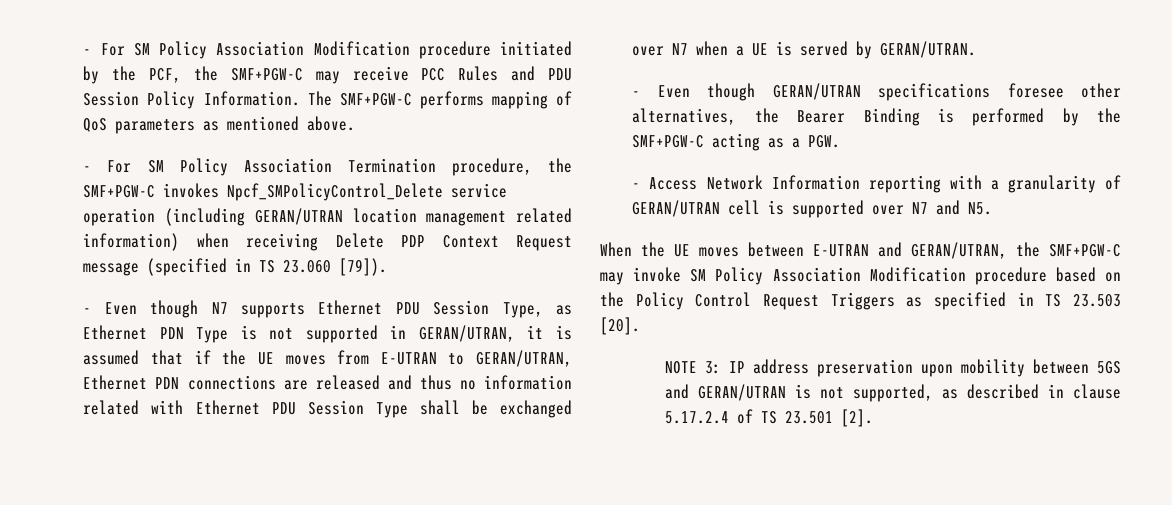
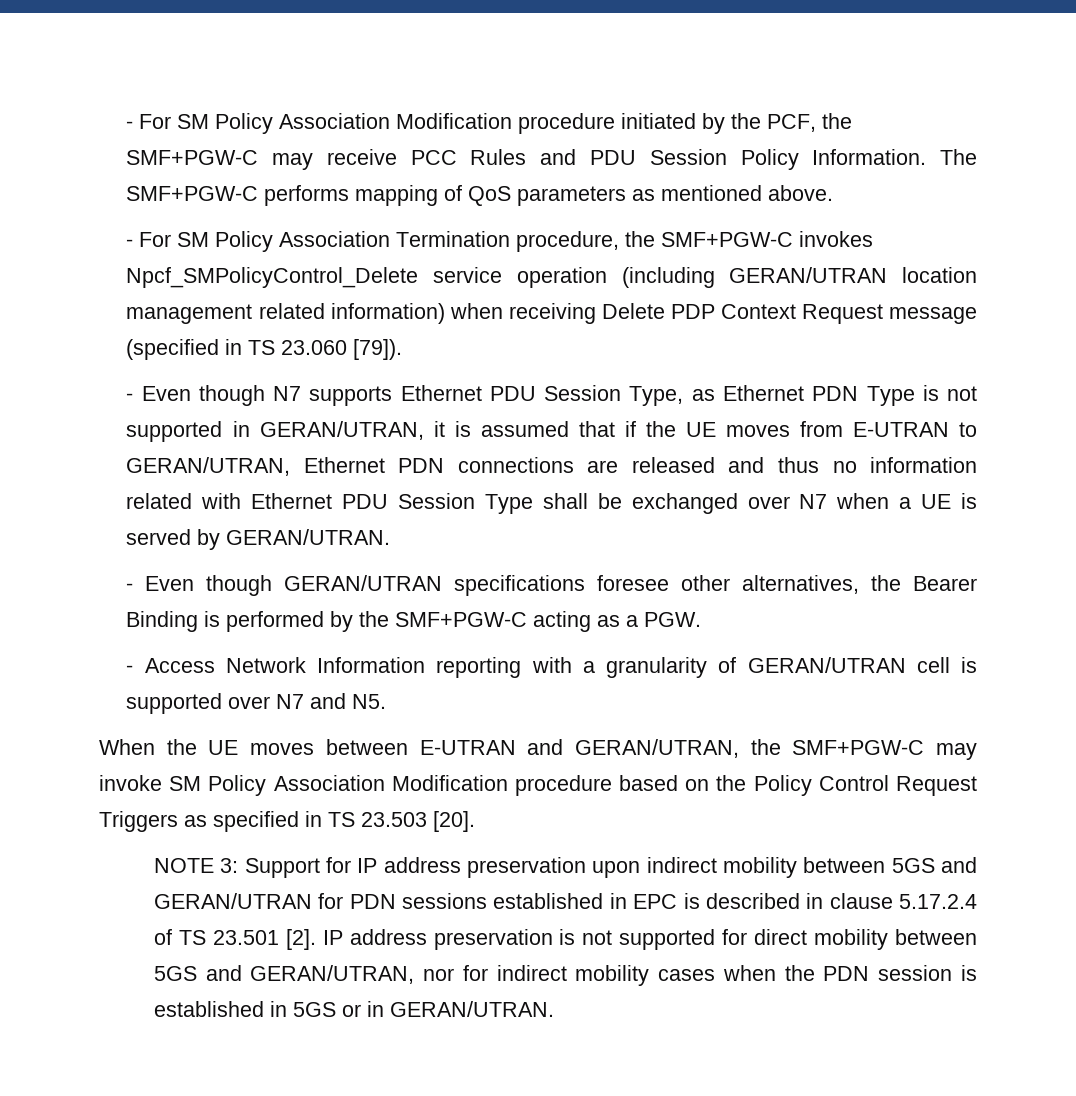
- NOTE 3: IP address preservation upon mobility between 5GS and GERAN/UTRAN is not supported, as described in clause 5.17.2.4 of TS 23.501 [2].
+ NOTE 3: Support for IP address preservation upon indirect mobility between 5GS and GERAN/UTRAN for PDN sessions established in EPC is described in clause 5.17.2.4 of TS 23.501 [2].
+ IP address preservation is not supported for direct mobility between 5GS and GERAN/UTRAN, nor for indirect mobility cases when the PDN session is established in 5GS or in GERAN/UTRAN.

